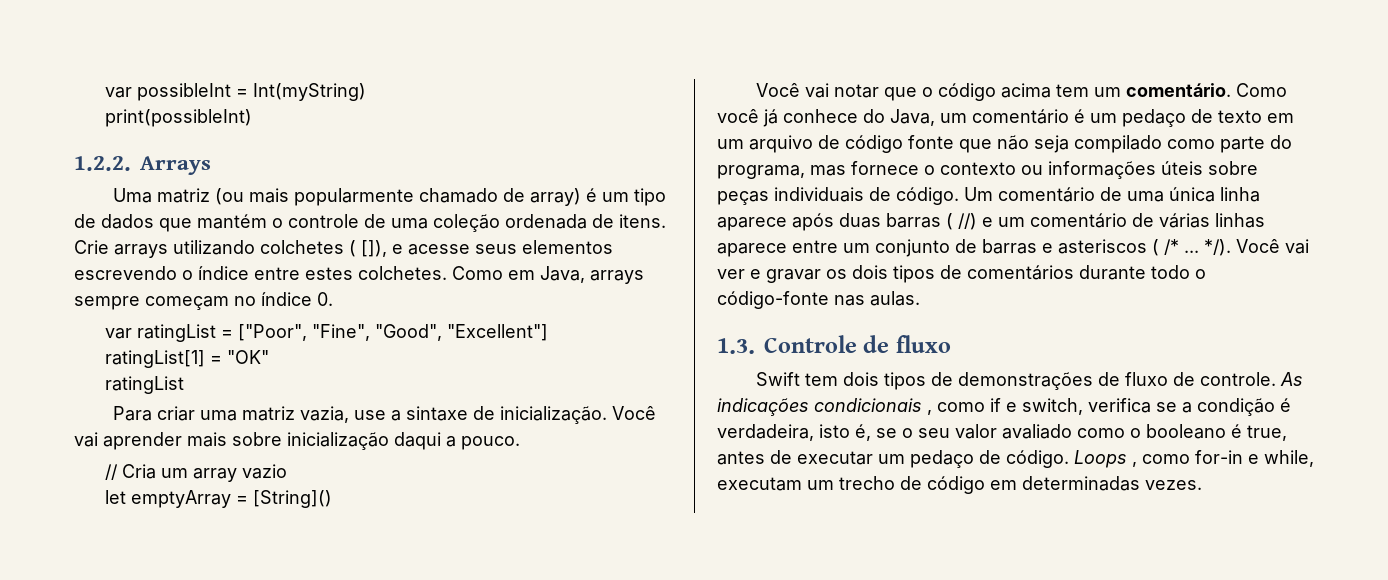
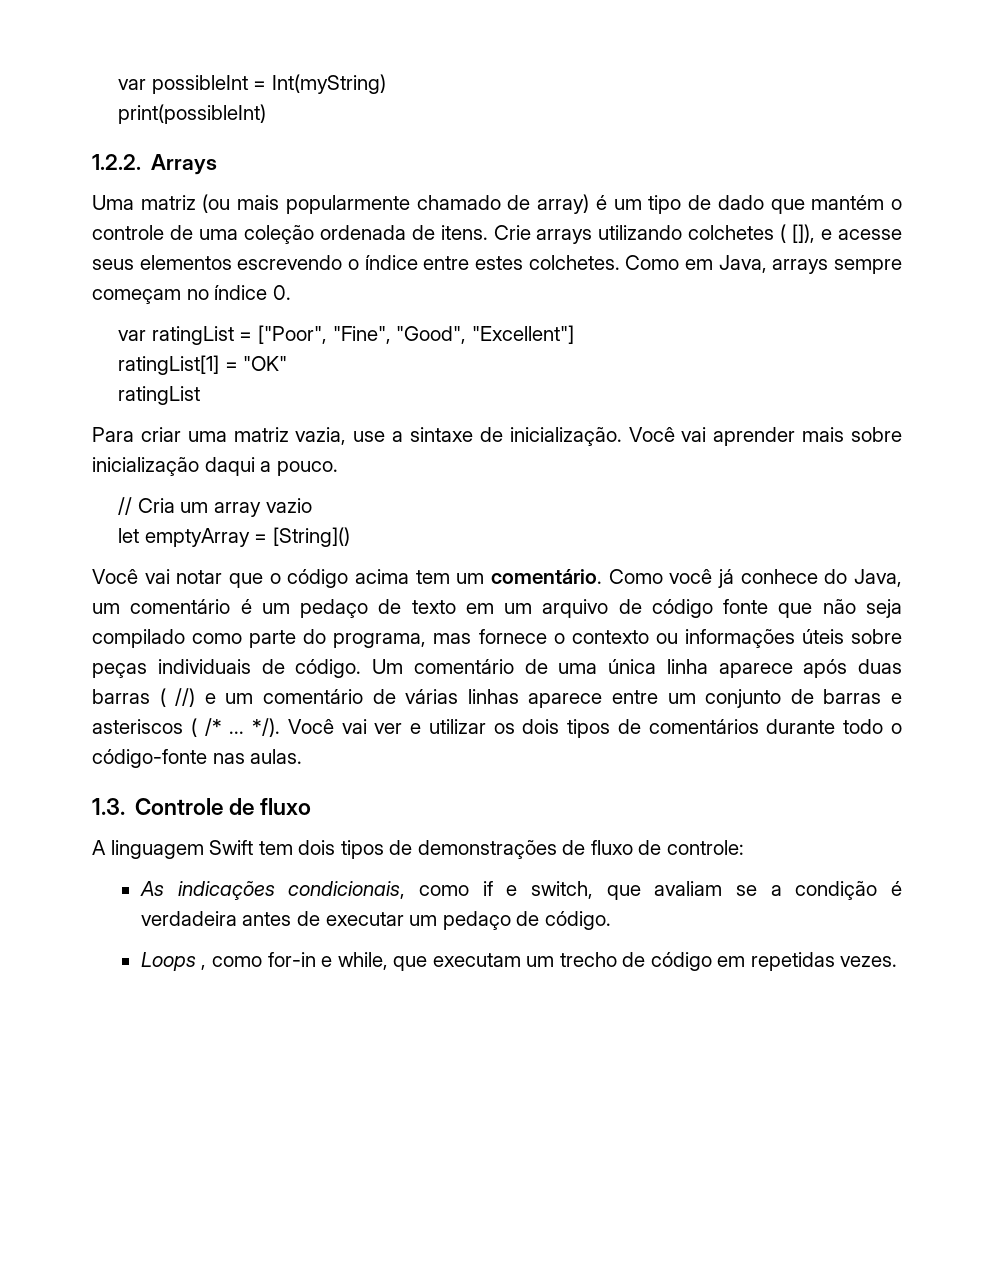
- Uma matriz (ou mais popularmente chamado de array) é um tipo de dados que mantém o controle de uma coleção ordenada de itens.
+ Uma matriz (ou mais popularmente chamado de array) é um tipo de dado que mantém o controle de uma coleção ordenada de itens.
- Você vai ver e gravar os dois tipos de comentários durante todo o código-fonte nas aulas.
+ Você vai ver e utilizar os dois tipos de comentários durante todo o código-fonte nas aulas.
- Swift tem dois tipos de demonstrações de fluxo de controle. As indicações condicionais , como if e switch, verifica se a condição é verdadeira, isto é, se o seu valor avaliado como o booleano é true, antes de executar um pedaço de código. Loops , como for-in e while, executam um trecho de código em determinadas vezes.
+ A linguagem Swift tem dois tipos de demonstrações de fluxo de controle:
+ As indicações condicionais, como if e switch, que avaliam se a condição é verdadeira antes de executar um pedaço de código.
+ Loops , como for-in e while, que executam um trecho de código em repetidas vezes.

